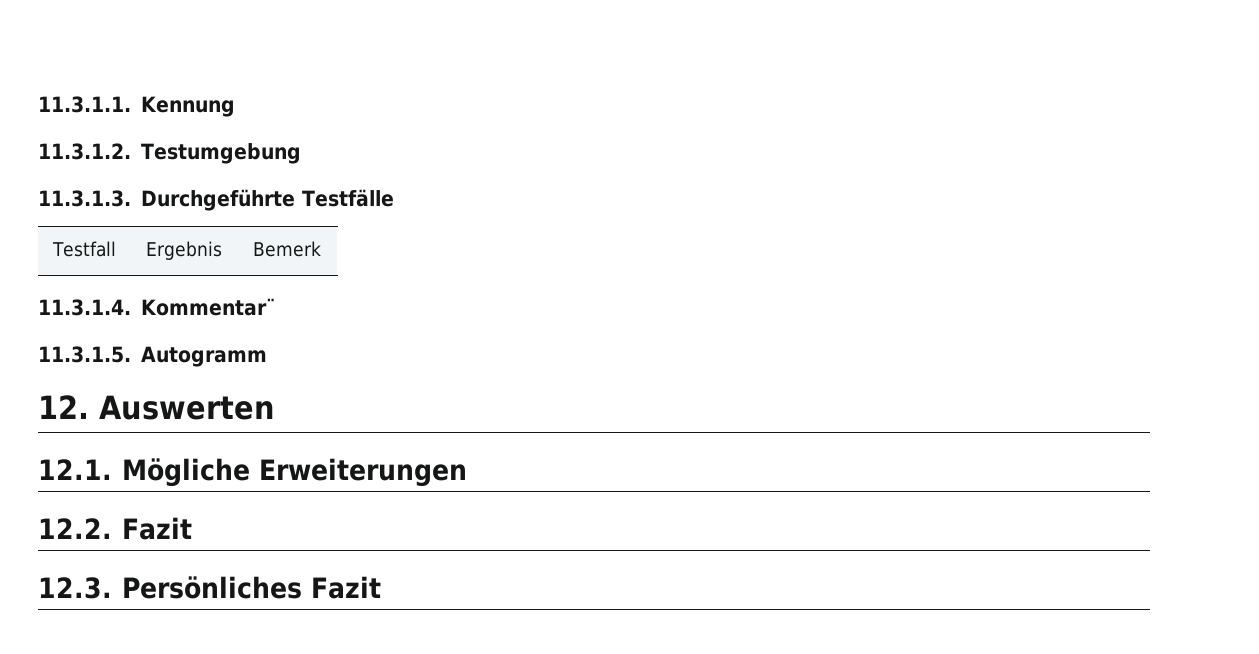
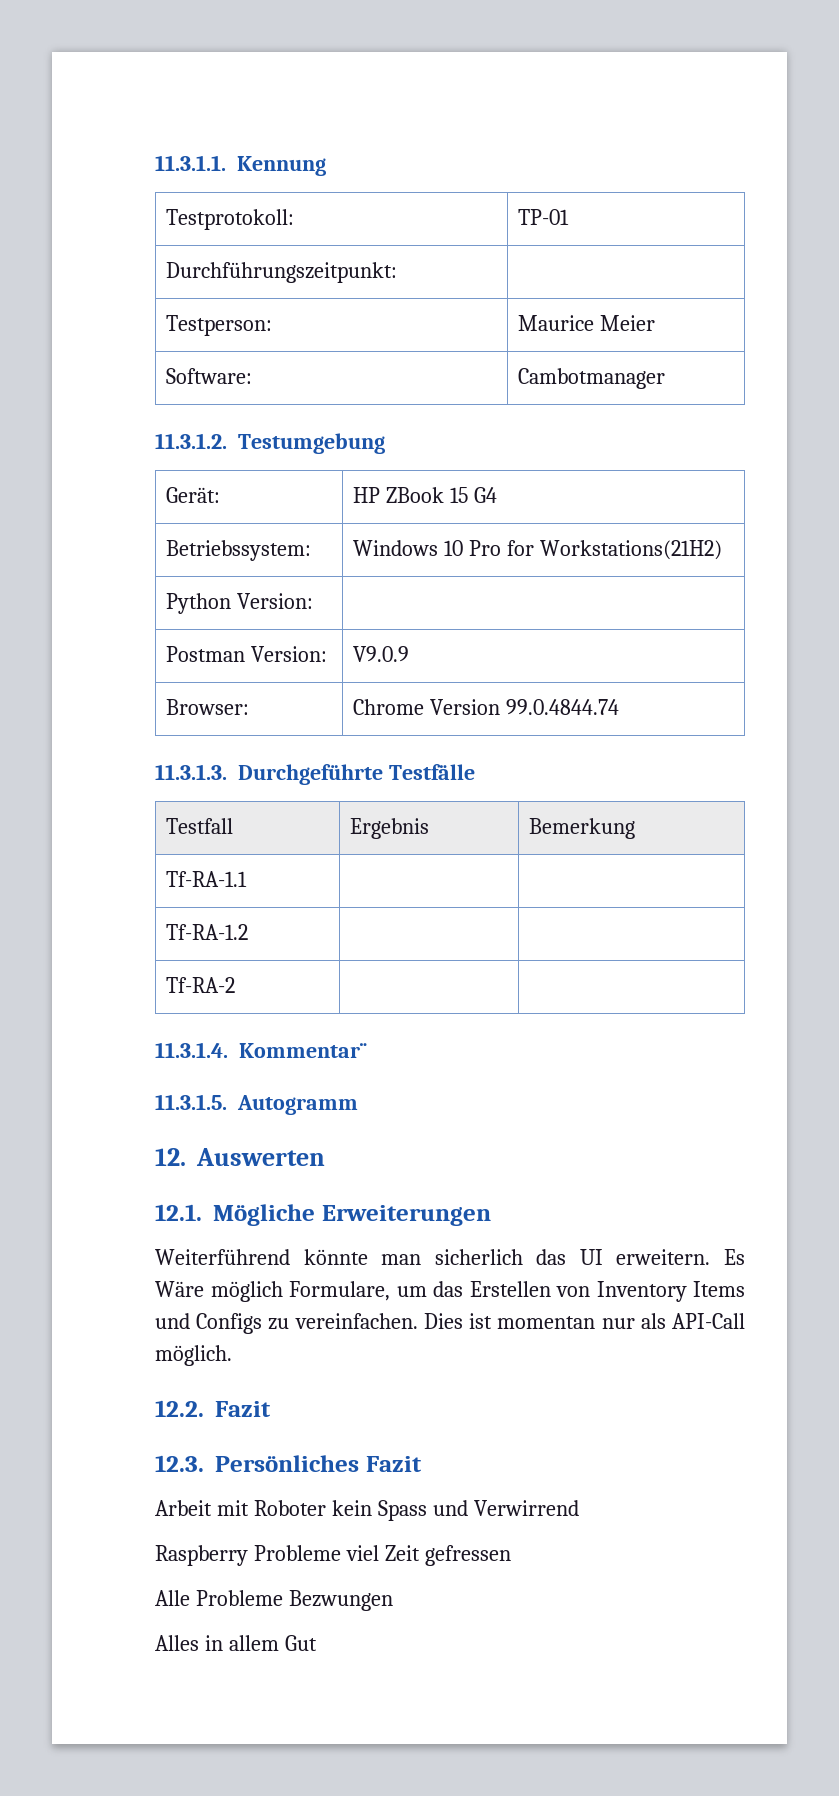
+ Testprotokoll: | TP-01
+ Durchführungszeitpunkt: |
+ Testperson: | Maurice Meier
+ Software: | Cambotmanager
  11.3.1.2. Testumgebung
+ Gerät: | HP ZBook 15 G4
+ Betriebssystem: | Windows 10 Pro for Workstations(21H2)
+ Python Version: |
+ Postman Version: | V9.0.9
+ Browser: | Chrome Version 99.0.4844.74
- Testfall | Ergebnis | Bemerk
+ Testfall | Ergebnis | Bemerkung
+ Tf-RA-1.1 | |
+ Tf-RA-1.2 | |
+ Tf-RA-2 | |
+ Weiterführend könnte man sicherlich das UI erweitern. Es Wäre möglich Formulare, um das Erstellen von Inventory Items und Configs zu vereinfachen. Dies ist momentan nur als API-Call möglich.
+ Arbeit mit Roboter kein Spass und Verwirrend
+ Raspberry Probleme viel Zeit gefressen
+ Alle Probleme Bezwungen
+ Alles in allem Gut

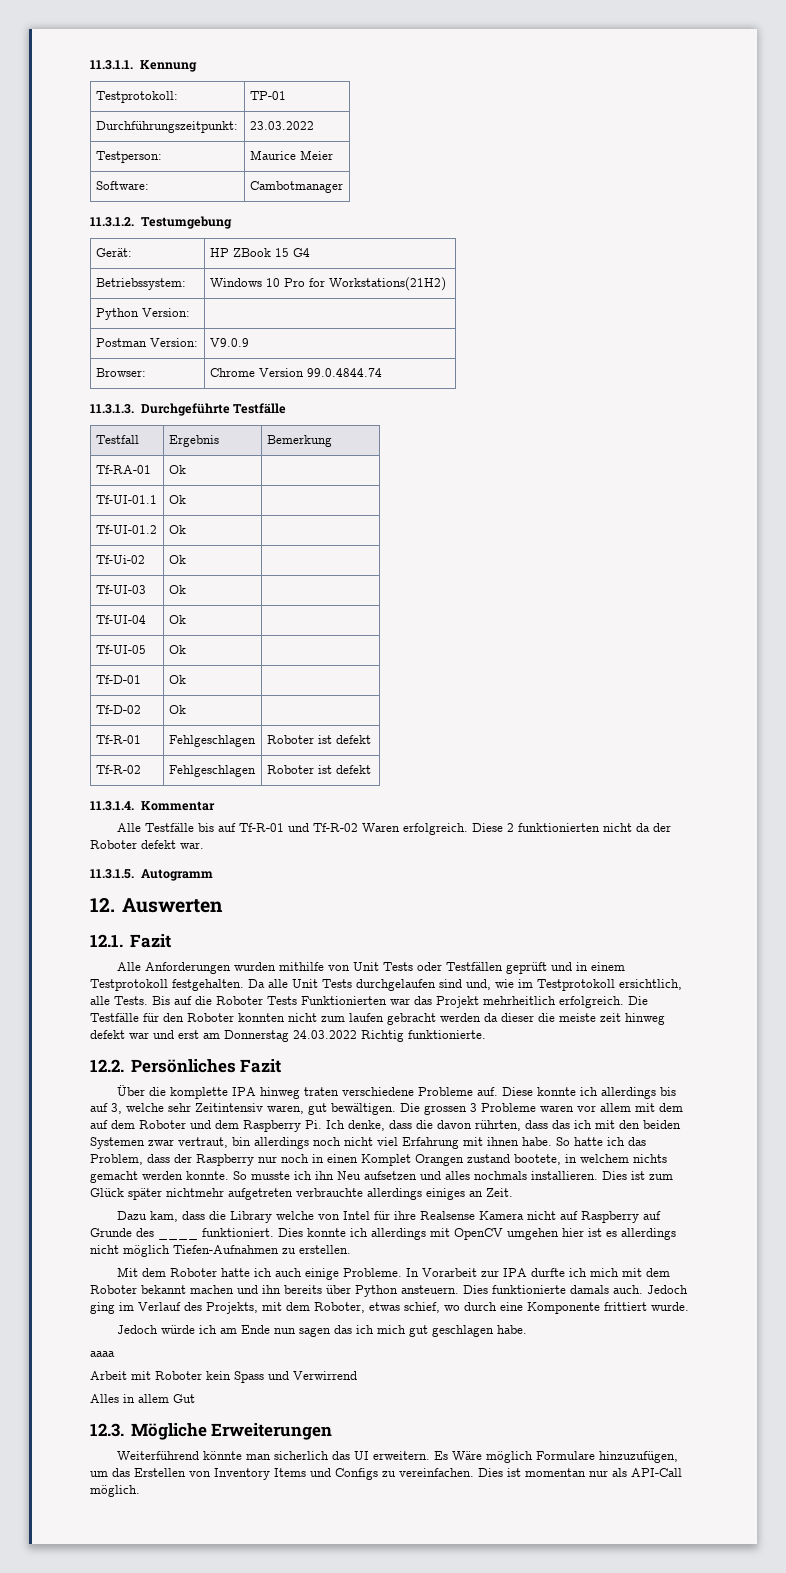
- Durchführungszeitpunkt: |
+ Durchführungszeitpunkt: | 23.03.2022
- Tf-RA-1.1 | |
- Tf-RA-1.2 | |
- Tf-RA-2 | |
- 11.3.1.4. Kommentar¨
+ Tf-RA-01 | Ok |
+ Tf-UI-01.1 | Ok |
+ Tf-UI-01.2 | Ok |
+ Tf-Ui-02 | Ok |
+ Tf-UI-03 | Ok |
+ Tf-UI-04 | Ok |
+ Tf-UI-05 | Ok |
+ Tf-D-01 | Ok |
+ Tf-D-02 | Ok |
+ Tf-R-01 | Fehlgeschlagen | Roboter ist defekt
+ Tf-R-02 | Fehlgeschlagen | Roboter ist defekt
+ 11.3.1.4. Kommentar
+ Alle Testfälle bis auf Tf-R-01 und Tf-R-02 Waren erfolgreich. Diese 2 funktionierten nicht da der Roboter defekt war.
  11.3.1.5. Autogramm
  12. Auswerten
- 12.1. Mögliche Erweiterungen
+ 12.1. Fazit
+ Alle Anforderungen wurden mithilfe von Unit Tests oder Testfällen geprüft und in einem Testprotokoll festgehalten. Da alle Unit Tests durchgelaufen sind und, wie im Testprotokoll ersichtlich, alle Tests. Bis auf die Roboter Tests Funktionierten war das Projekt mehrheitlich erfolgreich. Die Testfälle für den Roboter konnten nicht zum laufen gebracht werden da dieser die meiste zeit hinweg defekt war und erst am Donnerstag 24.03.2022 Richtig funktionierte.
+ 12.2. Persönliches Fazit
+ Über die komplette IPA hinweg traten verschiedene Probleme auf. Diese konnte ich allerdings bis auf 3, welche sehr Zeitintensiv waren, gut bewältigen. Die grossen 3 Probleme waren vor allem mit dem auf dem Roboter und dem Raspberry Pi. Ich denke, dass die davon rührten, dass das ich mit den beiden Systemen zwar vertraut, bin allerdings noch nicht viel Erfahrung mit ihnen habe. So hatte ich das Problem, dass der Raspberry nur noch in einen Komplet Orangen zustand bootete, in welchem nichts gemacht werden konnte. So musste ich ihn Neu aufsetzen und alles nochmals installieren. Dies ist zum Glück später nichtmehr aufgetreten verbrauchte allerdings einiges an Zeit.
+ Dazu kam, dass die Library welche von Intel für ihre Realsense Kamera nicht auf Raspberry auf Grunde des ____ funktioniert. Dies konnte ich allerdings mit OpenCV umgehen hier ist es allerdings nicht möglich Tiefen-Aufnahmen zu erstellen.
+ Mit dem Roboter hatte ich auch einige Probleme. In Vorarbeit zur IPA durfte ich mich mit dem Roboter bekannt machen und ihn bereits über Python ansteuern. Dies funktionierte damals auch. Jedoch ging im Verlauf des Projekts, mit dem Roboter, etwas schief, wo durch eine Komponente frittiert wurde.
+ Jedoch würde ich am Ende nun sagen das ich mich gut geschlagen habe.
+ aaaa
+ Arbeit mit Roboter kein Spass und Verwirrend
+ Alles in allem Gut
+ 12.3. Mögliche Erweiterungen
- Es Wäre möglich Formulare, um das Erstellen von Inventory Items und Configs zu vereinfachen.
+ Es Wäre möglich Formulare hinzuzufügen, um das Erstellen von Inventory Items und Configs zu vereinfachen.
- 12.2. Fazit
- 12.3. Persönliches Fazit
- Arbeit mit Roboter kein Spass und Verwirrend
- Raspberry Probleme viel Zeit gefressen
- Alle Probleme Bezwungen
- Alles in allem Gut

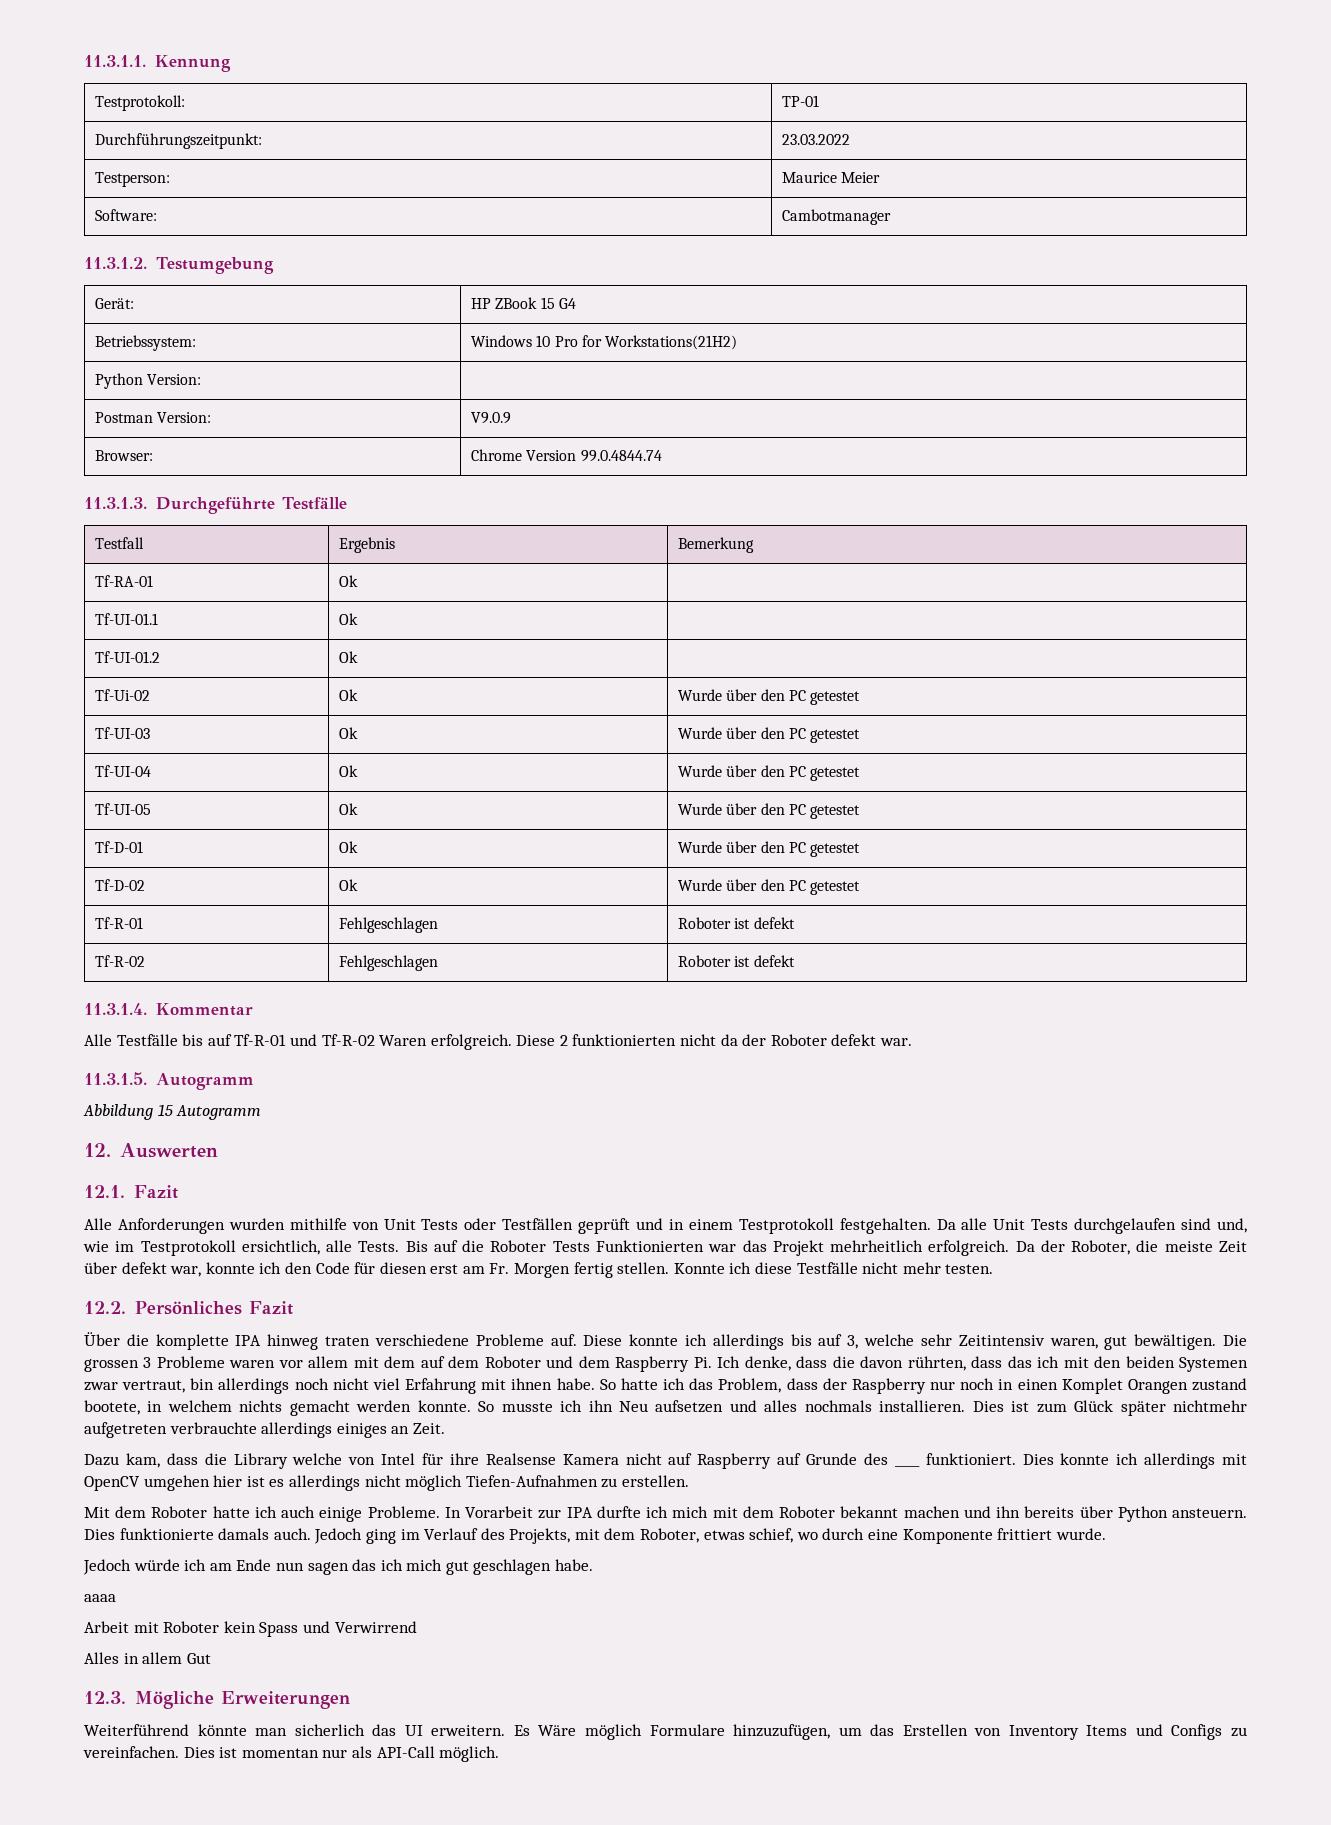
- Tf-Ui-02 | Ok |
- Tf-UI-03 | Ok |
- Tf-UI-04 | Ok |
- Tf-UI-05 | Ok |
- Tf-D-01 | Ok |
- Tf-D-02 | Ok |
+ Tf-Ui-02 | Ok | Wurde über den PC getestet
+ Tf-UI-03 | Ok | Wurde über den PC getestet
+ Tf-UI-04 | Ok | Wurde über den PC getestet
+ Tf-UI-05 | Ok | Wurde über den PC getestet
+ Tf-D-01 | Ok | Wurde über den PC getestet
+ Tf-D-02 | Ok | Wurde über den PC getestet
+ Abbildung 15 Autogramm
- Die Testfälle für den Roboter konnten nicht zum laufen gebracht werden da dieser die meiste zeit hinweg defekt war und erst am Donnerstag 24.03.2022 Richtig funktionierte.
+ Da der Roboter, die meiste Zeit über defekt war, konnte ich den Code für diesen erst am Fr. Morgen fertig stellen. Konnte ich diese Testfälle nicht mehr testen.

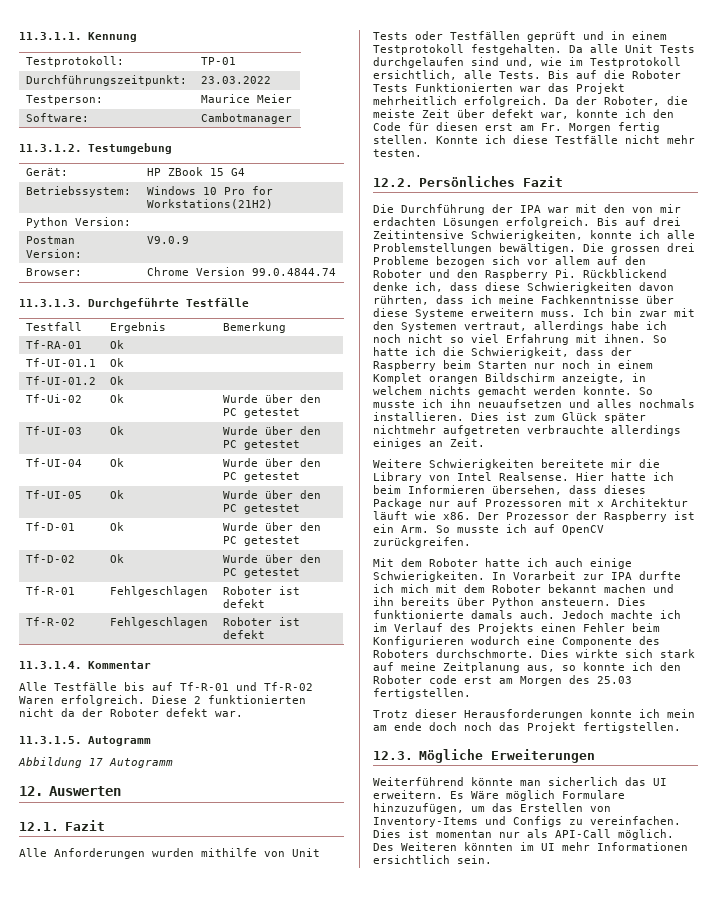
- Abbildung 15 Autogramm
+ Abbildung 17 Autogramm
- Über die komplette IPA hinweg traten verschiedene Probleme auf. Diese konnte ich allerdings bis auf 3, welche sehr Zeitintensiv waren, gut bewältigen. Die grossen 3 Probleme waren vor allem mit dem auf dem Roboter und dem Raspberry Pi. Ich denke, dass die davon rührten, dass das ich mit den beiden Systemen zwar vertraut, bin allerdings noch nicht viel Erfahrung mit ihnen habe.
+ Die Durchführung der IPA war mit den von mir erdachten Lösungen erfolgreich. Bis auf drei Zeitintensive Schwierigkeiten, konnte ich alle Problemstellungen bewältigen. Die grossen drei Probleme bezogen sich vor allem auf den Roboter und den Raspberry Pi. Rückblickend denke ich, dass diese Schwierigkeiten davon rührten, dass ich meine Fachkenntnisse über diese Systeme erweitern muss. Ich bin zwar mit den Systemen vertraut, allerdings habe ich noch nicht so viel Erfahrung mit ihnen.
- So hatte ich das Problem, dass der Raspberry nur noch in einen Komplet Orangen zustand bootete, in welchem nichts gemacht werden konnte.
+ So hatte ich die Schwierigkeit, dass der Raspberry beim Starten nur noch in einem Komplet orangen Bildschirm anzeigte, in welchem nichts gemacht werden konnte.
- So musste ich ihn Neu aufsetzen und alles nochmals installieren.
+ So musste ich ihn neuaufsetzen und alles nochmals installieren.
- Dazu kam, dass die Library welche von Intel für ihre Realsense Kamera nicht auf Raspberry auf Grunde des ____ funktioniert. Dies konnte ich allerdings mit OpenCV umgehen hier ist es allerdings nicht möglich Tiefen-Aufnahmen zu erstellen.
+ Weitere Schwierigkeiten bereitete mir die Library von Intel Realsense. Hier hatte ich beim Informieren übersehen, dass dieses Package nur auf Prozessoren mit x Architektur läuft wie x86. Der Prozessor der Raspberry ist ein Arm. So musste ich auf OpenCV zurückgreifen.
- Mit dem Roboter hatte ich auch einige Probleme.
+ Mit dem Roboter hatte ich auch einige Schwierigkeiten.
- Jedoch ging im Verlauf des Projekts, mit dem Roboter, etwas schief, wo durch eine Komponente frittiert wurde.
- Jedoch würde ich am Ende nun sagen das ich mich gut geschlagen habe.
- aaaa
- Arbeit mit Roboter kein Spass und Verwirrend
- Alles in allem Gut
+ Jedoch machte ich im Verlauf des Projekts einen Fehler beim Konfigurieren wodurch eine Componente des Roboters durchschmorte. Dies wirkte sich stark auf meine Zeitplanung aus, so konnte ich den Roboter code erst am Morgen des 25.03 fertigstellen.
+ Trotz dieser Herausforderungen konnte ich mein am ende doch noch das Projekt fertigstellen.
- Es Wäre möglich Formulare hinzuzufügen, um das Erstellen von Inventory Items und Configs zu vereinfachen.
+ Es Wäre möglich Formulare hinzuzufügen, um das Erstellen von Inventory-Items und Configs zu vereinfachen.
+ Des Weiteren könnten im UI mehr Informationen ersichtlich sein.

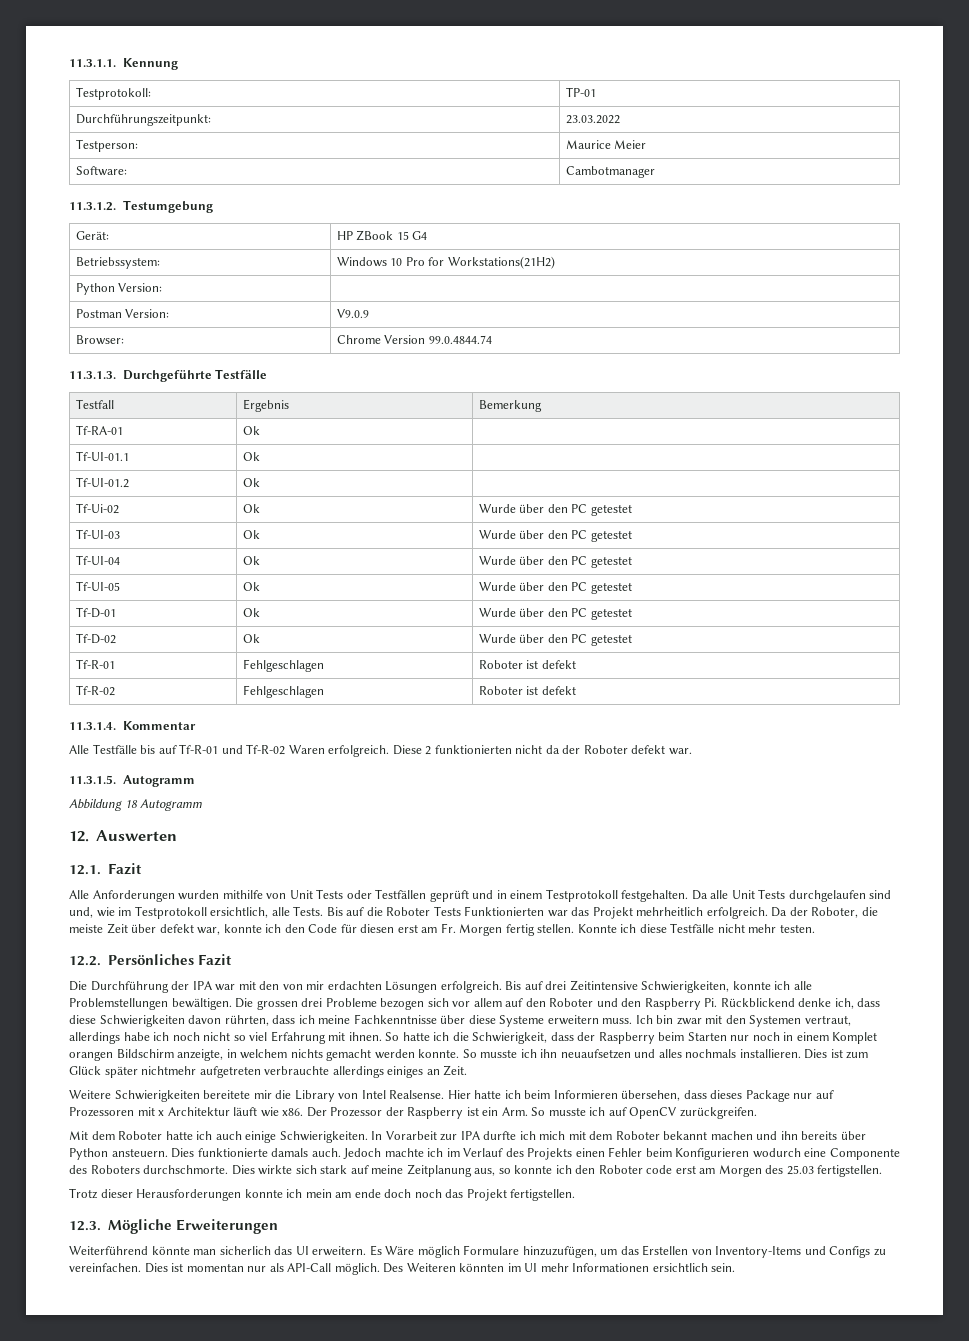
- Abbildung 17 Autogramm
+ Abbildung 18 Autogramm

